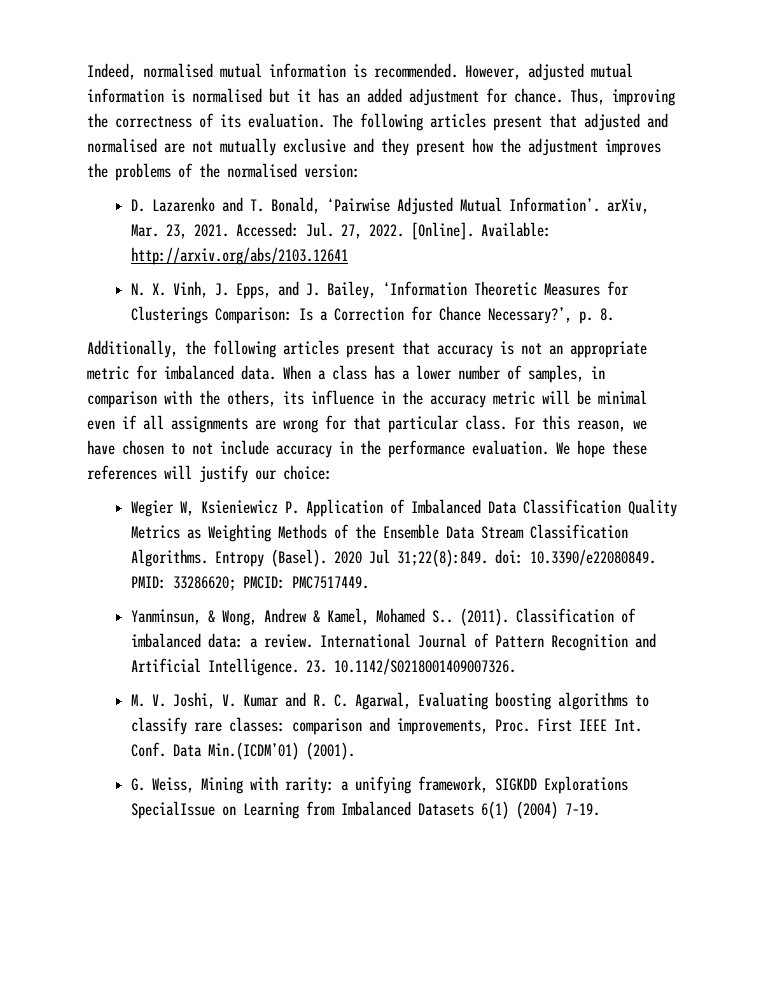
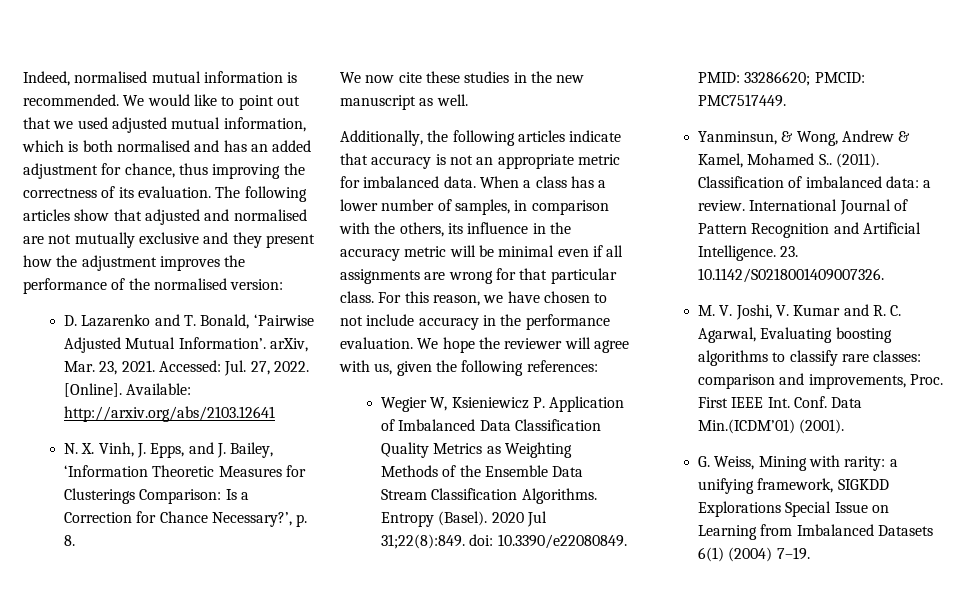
- However, adjusted mutual information is normalised but it has an added adjustment for chance. Thus, improving the correctness of its evaluation.
+ We would like to point out that we used adjusted mutual information, which is both normalised and has an added adjustment for chance, thus improving the correctness of its evaluation.
- The following articles present that adjusted and normalised are not mutually exclusive and they present how the adjustment improves the problems of the normalised version:
+ The following articles show that adjusted and normalised are not mutually exclusive and they present how the adjustment improves the performance of the normalised version:
+ We now cite these studies in the new manuscript as well.
- Additionally, the following articles present that accuracy is not an appropriate metric for imbalanced data.
+ Additionally, the following articles indicate that accuracy is not an appropriate metric for imbalanced data.
- We hope these references will justify our choice:
+ We hope the reviewer will agree with us, given the following references:
- G. Weiss, Mining with rarity: a unifying framework, SIGKDD Explorations SpecialIssue on Learning from Imbalanced Datasets 6(1) (2004) 7–19.
+ G. Weiss, Mining with rarity: a unifying framework, SIGKDD Explorations Special Issue on Learning from Imbalanced Datasets 6(1) (2004) 7–19.

